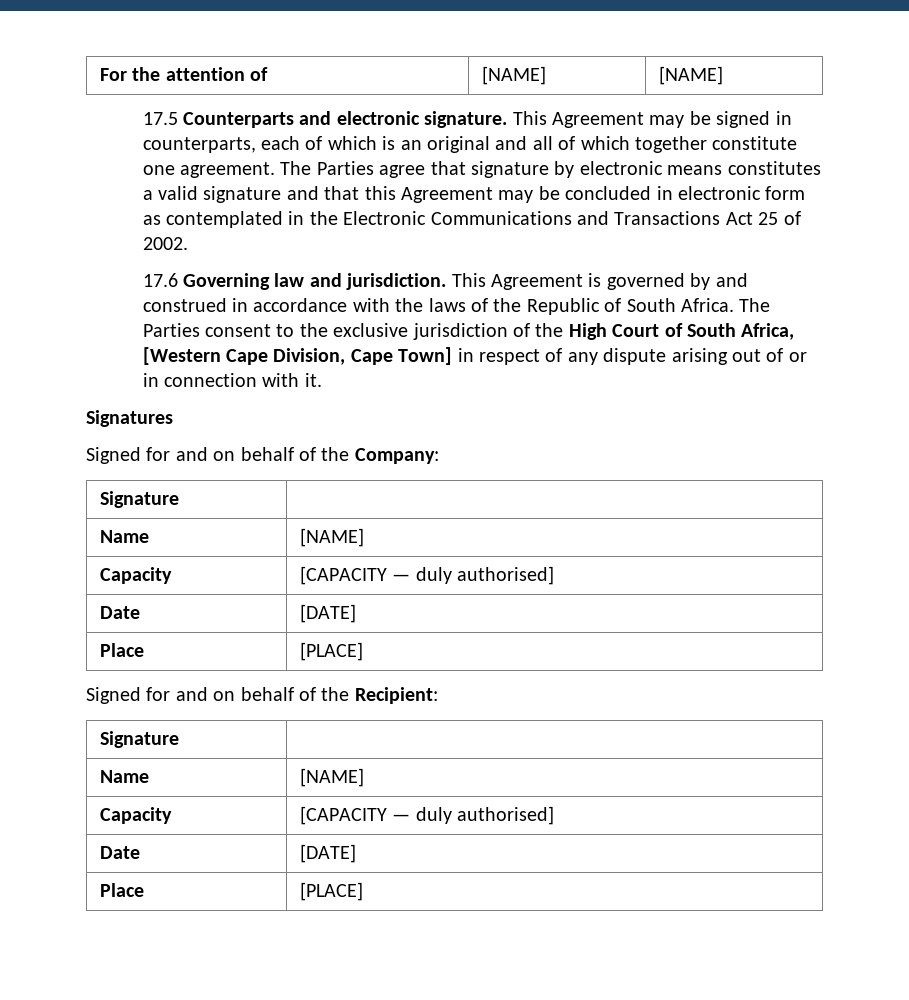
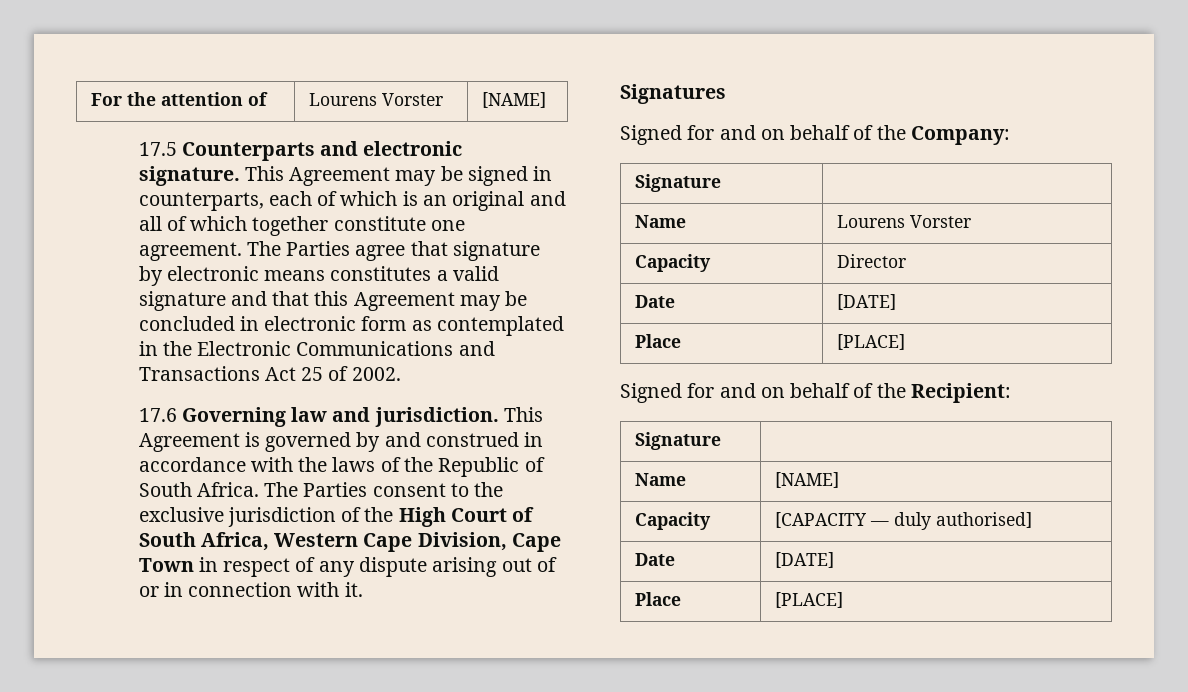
- For the attention of | [NAME] | [NAME]
+ For the attention of | Lourens Vorster | [NAME]
- The Parties consent to the exclusive jurisdiction of the High Court of South Africa, [Western Cape Division, Cape Town] in respect of any dispute arising out of or in connection with it.
+ The Parties consent to the exclusive jurisdiction of the High Court of South Africa, Western Cape Division, Cape Town in respect of any dispute arising out of or in connection with it.
  Signed for and on behalf of the Company:
  Signature |
- Name | [NAME]
- Capacity | [CAPACITY — duly authorised]
+ Name | Lourens Vorster
+ Capacity | Director

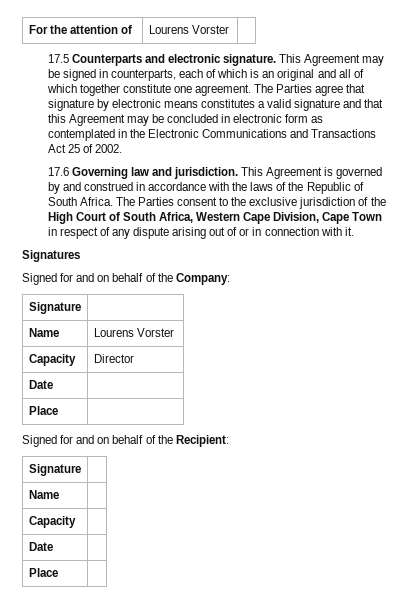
- For the attention of | Lourens Vorster | [NAME]
+ For the attention of | Lourens Vorster |
  Capacity | Director
- Date | [DATE]
- Place | [PLACE]
+ Date |
+ Place |
  Signed for and on behalf of the Recipient:
  Signature |
- Name | [NAME]
- Capacity | [CAPACITY — duly authorised]
- Date | [DATE]
- Place | [PLACE]
+ Name |
+ Capacity |
+ Date |
+ Place |

